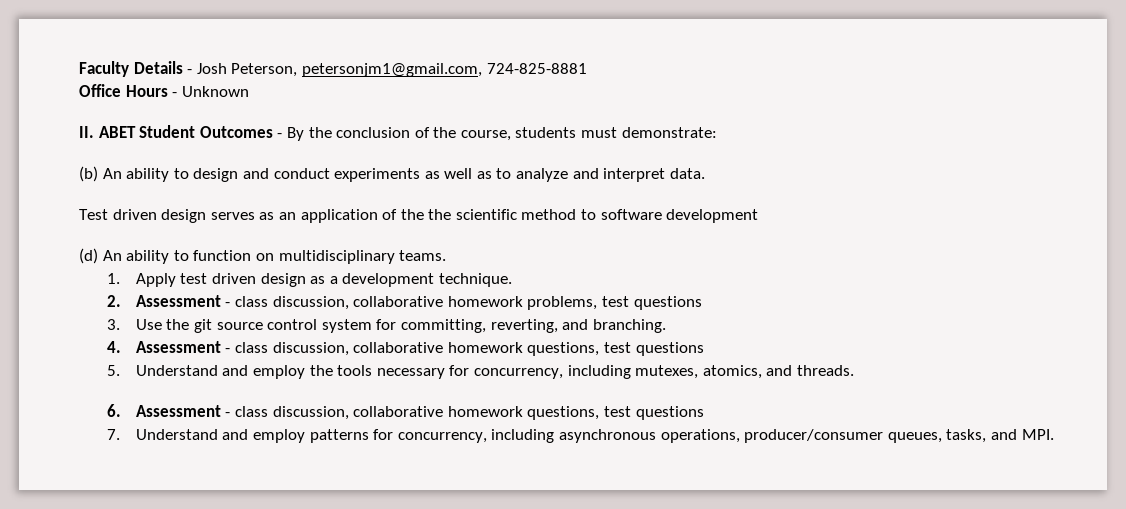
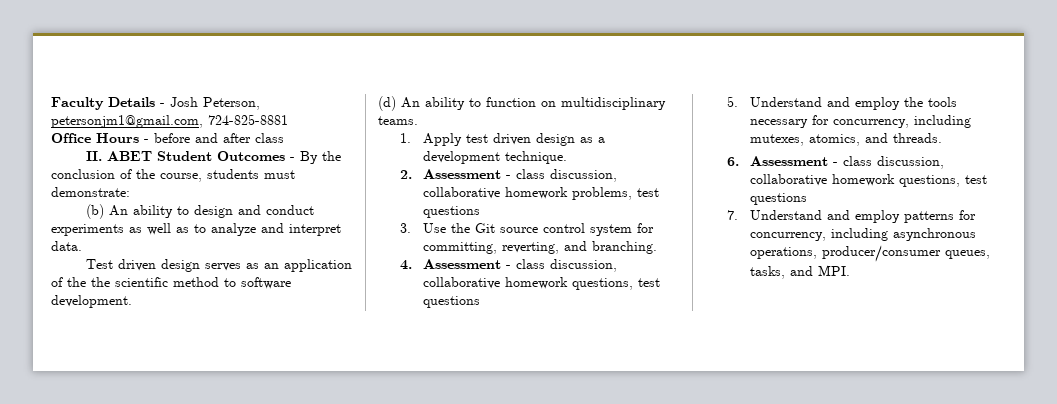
- Office Hours - Unknown
+ Office Hours - before and after class
- Test driven design serves as an application of the the scientific method to software development
+ Test driven design serves as an application of the the scientific method to software development.
- 3. Use the git source control system for committing, reverting, and branching.
+ 3. Use the Git source control system for committing, reverting, and branching.

